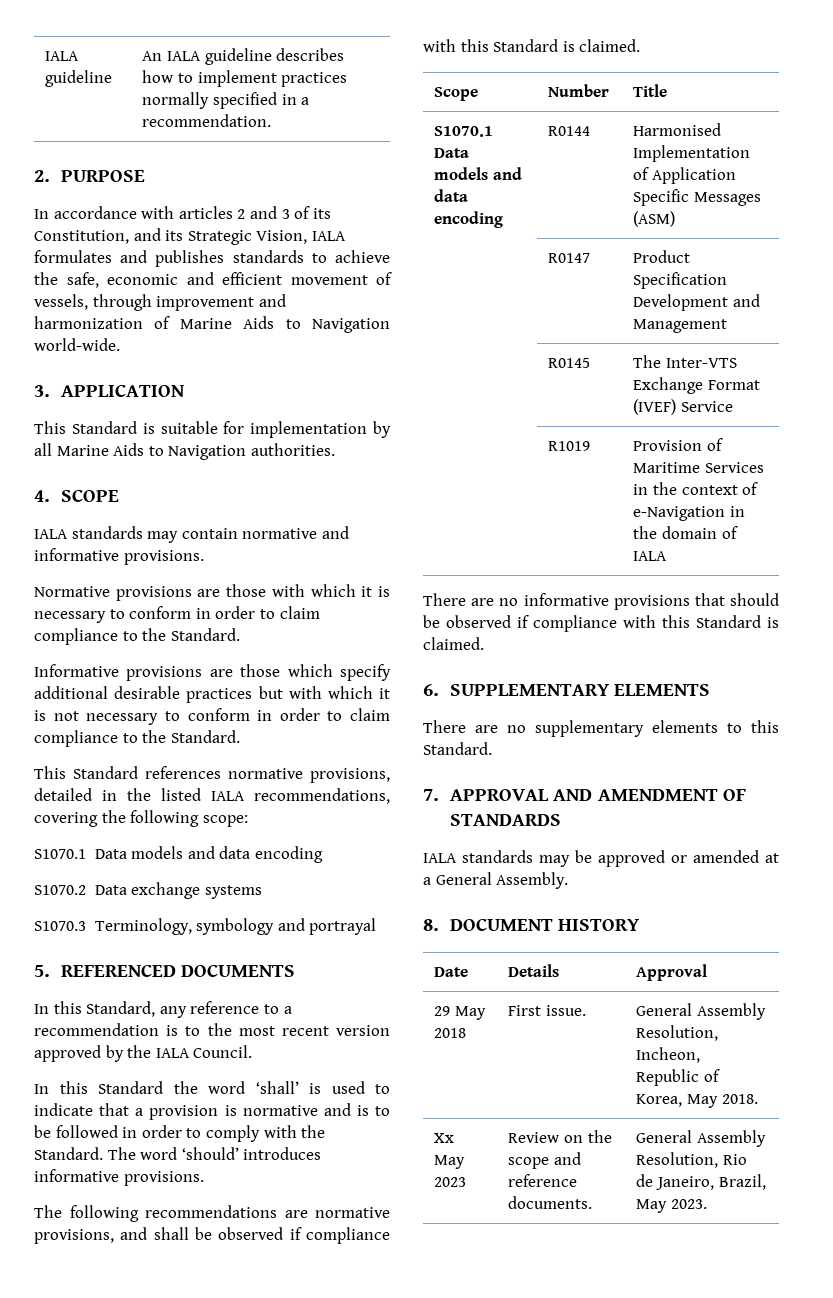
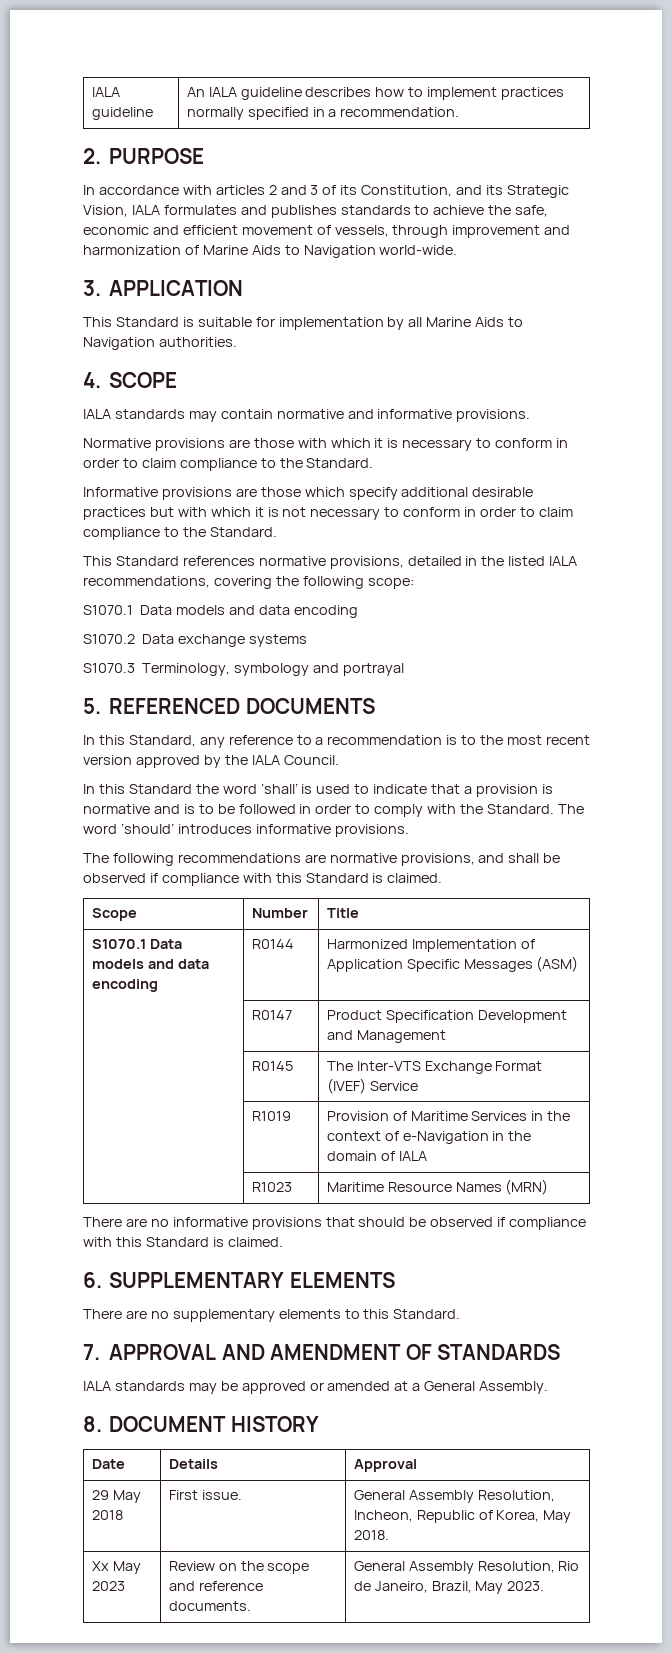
- S1070.1 Data models and data encoding | R0144 | Harmonised Implementation of Application Specific Messages (ASM)
+ S1070.1 Data models and data encoding | R0144 | Harmonized Implementation of Application Specific Messages (ASM)
+ | R1023 | Maritime Resource Names (MRN)

